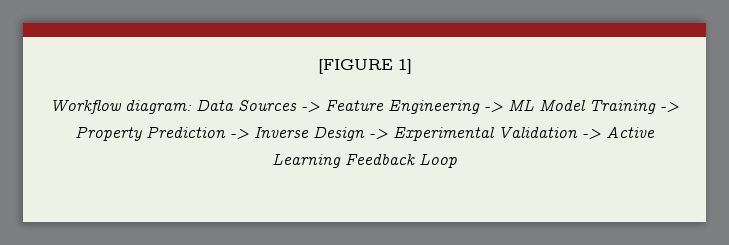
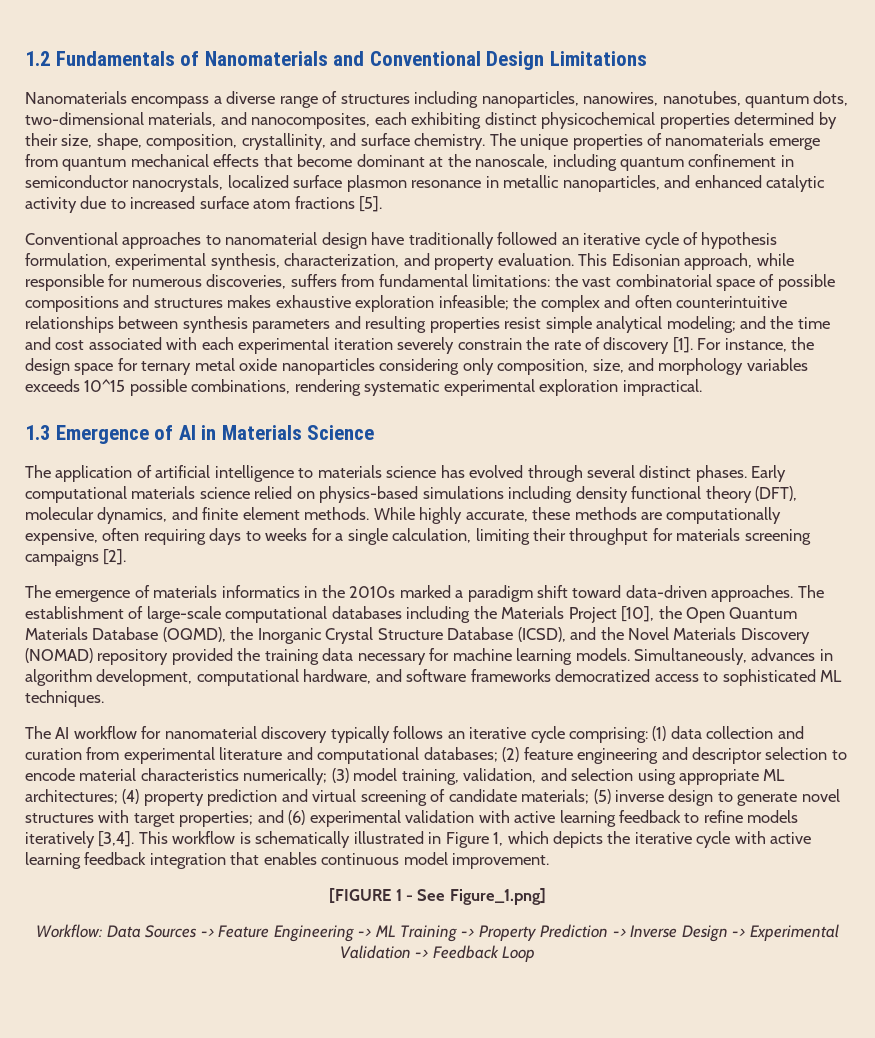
- [FIGURE 1]
- Workflow diagram: Data Sources -> Feature Engineering -> ML Model Training -> Property Prediction -> Inverse Design -> Experimental Validation -> Active Learning Feedback Loop
+ 1.2 Fundamentals of Nanomaterials and Conventional Design Limitations
+ Nanomaterials encompass a diverse range of structures including nanoparticles, nanowires, nanotubes, quantum dots, two-dimensional materials, and nanocomposites, each exhibiting distinct physicochemical properties determined by their size, shape, composition, crystallinity, and surface chemistry. The unique properties of nanomaterials emerge from quantum mechanical effects that become dominant at the nanoscale, including quantum confinement in semiconductor nanocrystals, localized surface plasmon resonance in metallic nanoparticles, and enhanced catalytic activity due to increased surface atom fractions [5].
+ Conventional approaches to nanomaterial design have traditionally followed an iterative cycle of hypothesis formulation, experimental synthesis, characterization, and property evaluation. This Edisonian approach, while responsible for numerous discoveries, suffers from fundamental limitations: the vast combinatorial space of possible compositions and structures makes exhaustive exploration infeasible; the complex and often counterintuitive relationships between synthesis parameters and resulting properties resist simple analytical modeling; and the time and cost associated with each experimental iteration severely constrain the rate of discovery [1]. For instance, the design space for ternary metal oxide nanoparticles considering only composition, size, and morphology variables exceeds 10^15 possible combinations, rendering systematic experimental exploration impractical.
+ 1.3 Emergence of AI in Materials Science
+ The application of artificial intelligence to materials science has evolved through several distinct phases. Early computational materials science relied on physics-based simulations including density functional theory (DFT), molecular dynamics, and finite element methods. While highly accurate, these methods are computationally expensive, often requiring days to weeks for a single calculation, limiting their throughput for materials screening campaigns [2].
+ The emergence of materials informatics in the 2010s marked a paradigm shift toward data-driven approaches. The establishment of large-scale computational databases including the Materials Project [10], the Open Quantum Materials Database (OQMD), the Inorganic Crystal Structure Database (ICSD), and the Novel Materials Discovery (NOMAD) repository provided the training data necessary for machine learning models. Simultaneously, advances in algorithm development, computational hardware, and software frameworks democratized access to sophisticated ML techniques.
+ The AI workflow for nanomaterial discovery typically follows an iterative cycle comprising: (1) data collection and curation from experimental literature and computational databases; (2) feature engineering and descriptor selection to encode material characteristics numerically; (3) model training, validation, and selection using appropriate ML architectures; (4) property prediction and virtual screening of candidate materials; (5) inverse design to generate novel structures with target properties; and (6) experimental validation with active learning feedback to refine models iteratively [3,4]. This workflow is schematically illustrated in Figure 1, which depicts the iterative cycle with active learning feedback integration that enables continuous model improvement.
+ [FIGURE 1 - See Figure_1.png]
+ Workflow: Data Sources -> Feature Engineering -> ML Training -> Property Prediction -> Inverse Design -> Experimental Validation -> Feedback Loop

